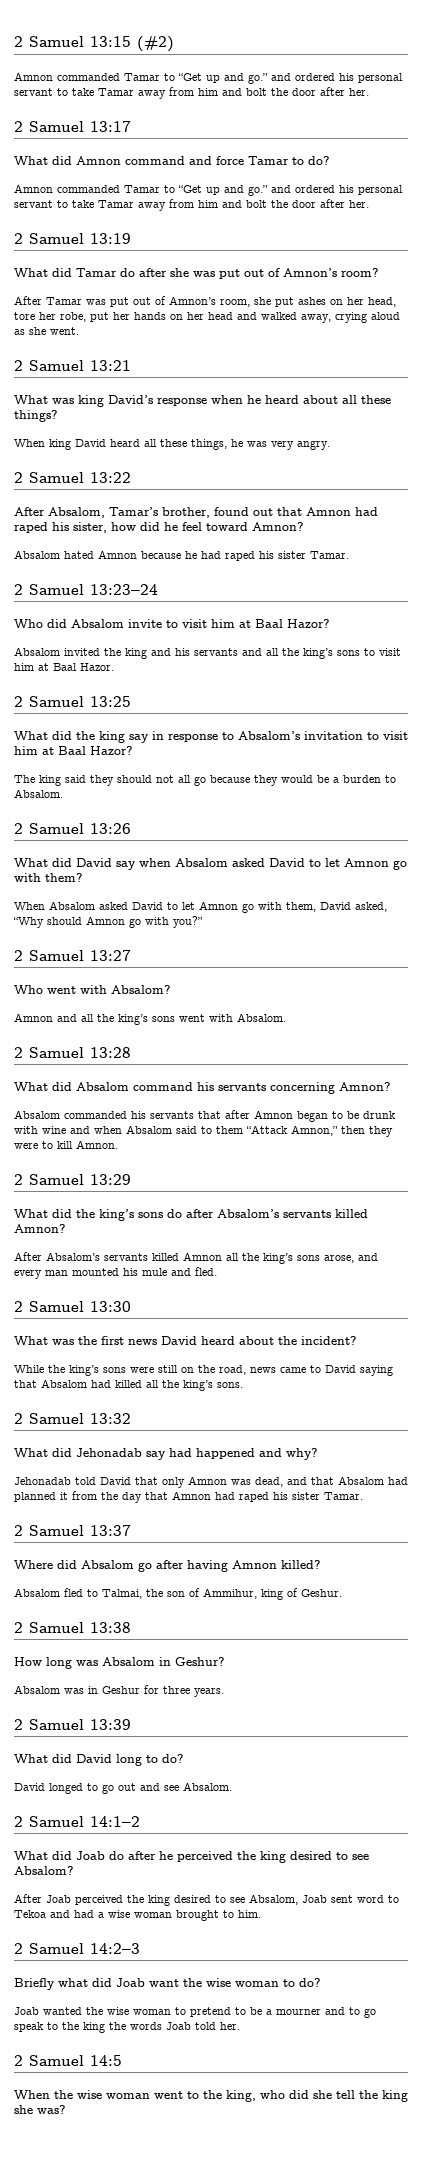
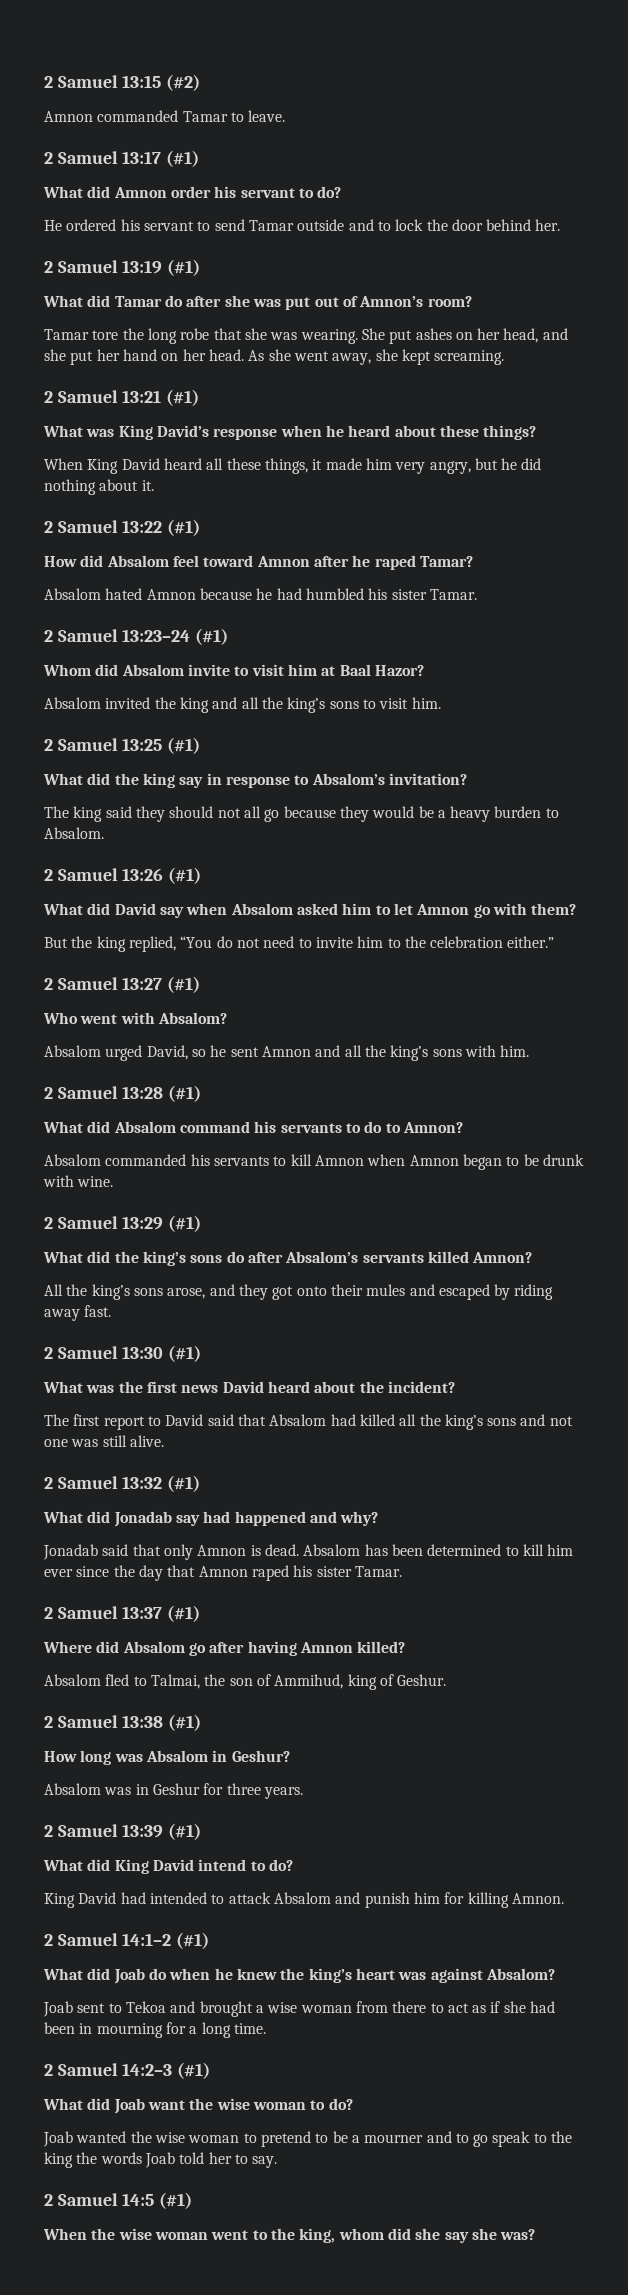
  2 Samuel 13:15 (#2)
- Amnon commanded Tamar to “Get up and go.” and ordered his personal servant to take Tamar away from him and bolt the door after her.
+ Amnon commanded Tamar to leave.
- 2 Samuel 13:17
+ 2 Samuel 13:17 (#1)
- What did Amnon command and force Tamar to do?
- Amnon commanded Tamar to “Get up and go.” and ordered his personal servant to take Tamar away from him and bolt the door after her.
+ What did Amnon order his servant to do?
+ He ordered his servant to send Tamar outside and to lock the door behind her.
- 2 Samuel 13:19
+ 2 Samuel 13:19 (#1)
- After Tamar was put out of Amnon’s room, she put ashes on her head, tore her robe, put her hands on her head and walked away, crying aloud as she went.
+ Tamar tore the long robe that she was wearing. She put ashes on her head, and she put her hand on her head. As she went away, she kept screaming.
- 2 Samuel 13:21
- What was king David’s response when he heard about all these things?
+ 2 Samuel 13:21 (#1)
+ What was King David’s response when he heard about these things?
- When king David heard all these things, he was very angry.
- 2 Samuel 13:22
- After Absalom, Tamar’s brother, found out that Amnon had raped his sister, how did he feel toward Amnon?
+ When King David heard all these things, it made him very angry, but he did nothing about it.
+ 2 Samuel 13:22 (#1)
+ How did Absalom feel toward Amnon after he raped Tamar?
- Absalom hated Amnon because he had raped his sister Tamar.
+ Absalom hated Amnon because he had humbled his sister Tamar.
- 2 Samuel 13:23–24
- Who did Absalom invite to visit him at Baal Hazor?
+ 2 Samuel 13:23–24 (#1)
+ Whom did Absalom invite to visit him at Baal Hazor?
- Absalom invited the king and his servants and all the king’s sons to visit him at Baal Hazor.
+ Absalom invited the king and all the king’s sons to visit him.
- 2 Samuel 13:25
+ 2 Samuel 13:25 (#1)
- What did the king say in response to Absalom’s invitation to visit him at Baal Hazor?
+ What did the king say in response to Absalom’s invitation?
- The king said they should not all go because they would be a burden to Absalom.
+ The king said they should not all go because they would be a heavy burden to Absalom.
- 2 Samuel 13:26
+ 2 Samuel 13:26 (#1)
- What did David say when Absalom asked David to let Amnon go with them?
+ What did David say when Absalom asked him to let Amnon go with them?
- When Absalom asked David to let Amnon go with them, David asked, “Why should Amnon go with you?”
+ But the king replied, “You do not need to invite him to the celebration either.”
- 2 Samuel 13:27
+ 2 Samuel 13:27 (#1)
- Amnon and all the king’s sons went with Absalom.
+ Absalom urged David, so he sent Amnon and all the king’s sons with him.
- 2 Samuel 13:28
+ 2 Samuel 13:28 (#1)
- What did Absalom command his servants concerning Amnon?
+ What did Absalom command his servants to do to Amnon?
- Absalom commanded his servants that after Amnon began to be drunk with wine and when Absalom said to them “Attack Amnon,” then they were to kill Amnon.
+ Absalom commanded his servants to kill Amnon when Amnon began to be drunk with wine.
- 2 Samuel 13:29
+ 2 Samuel 13:29 (#1)
- After Absalom’s servants killed Amnon all the king’s sons arose, and every man mounted his mule and fled.
+ All the king’s sons arose, and they got onto their mules and escaped by riding away fast.
- 2 Samuel 13:30
+ 2 Samuel 13:30 (#1)
- While the king’s sons were still on the road, news came to David saying that Absalom had killed all the king’s sons.
+ The first report to David said that Absalom had killed all the king’s sons and not one was still alive.
- 2 Samuel 13:32
- What did Jehonadab say had happened and why?
+ 2 Samuel 13:32 (#1)
+ What did Jonadab say had happened and why?
- Jehonadab told David that only Amnon was dead, and that Absalom had planned it from the day that Amnon had raped his sister Tamar.
+ Jonadab said that only Amnon is dead. Absalom has been determined to kill him ever since the day that Amnon raped his sister Tamar.
- 2 Samuel 13:37
+ 2 Samuel 13:37 (#1)
- Absalom fled to Talmai, the son of Ammihur, king of Geshur.
+ Absalom fled to Talmai, the son of Ammihud, king of Geshur.
- 2 Samuel 13:38
+ 2 Samuel 13:38 (#1)
- 2 Samuel 13:39
- What did David long to do?
- David longed to go out and see Absalom.
+ 2 Samuel 13:39 (#1)
+ What did King David intend to do?
+ King David had intended to attack Absalom and punish him for killing Amnon.
- 2 Samuel 14:1–2
+ 2 Samuel 14:1–2 (#1)
- What did Joab do after he perceived the king desired to see Absalom?
- After Joab perceived the king desired to see Absalom, Joab sent word to Tekoa and had a wise woman brought to him.
+ What did Joab do when he knew the king’s heart was against Absalom?
+ Joab sent to Tekoa and brought a wise woman from there to act as if she had been in mourning for a long time.
- 2 Samuel 14:2–3
- Briefly what did Joab want the wise woman to do?
+ 2 Samuel 14:2–3 (#1)
+ What did Joab want the wise woman to do?
- Joab wanted the wise woman to pretend to be a mourner and to go speak to the king the words Joab told her.
+ Joab wanted the wise woman to pretend to be a mourner and to go speak to the king the words Joab told her to say.
- 2 Samuel 14:5
+ 2 Samuel 14:5 (#1)
- When the wise woman went to the king, who did she tell the king she was?
+ When the wise woman went to the king, whom did she say she was?

